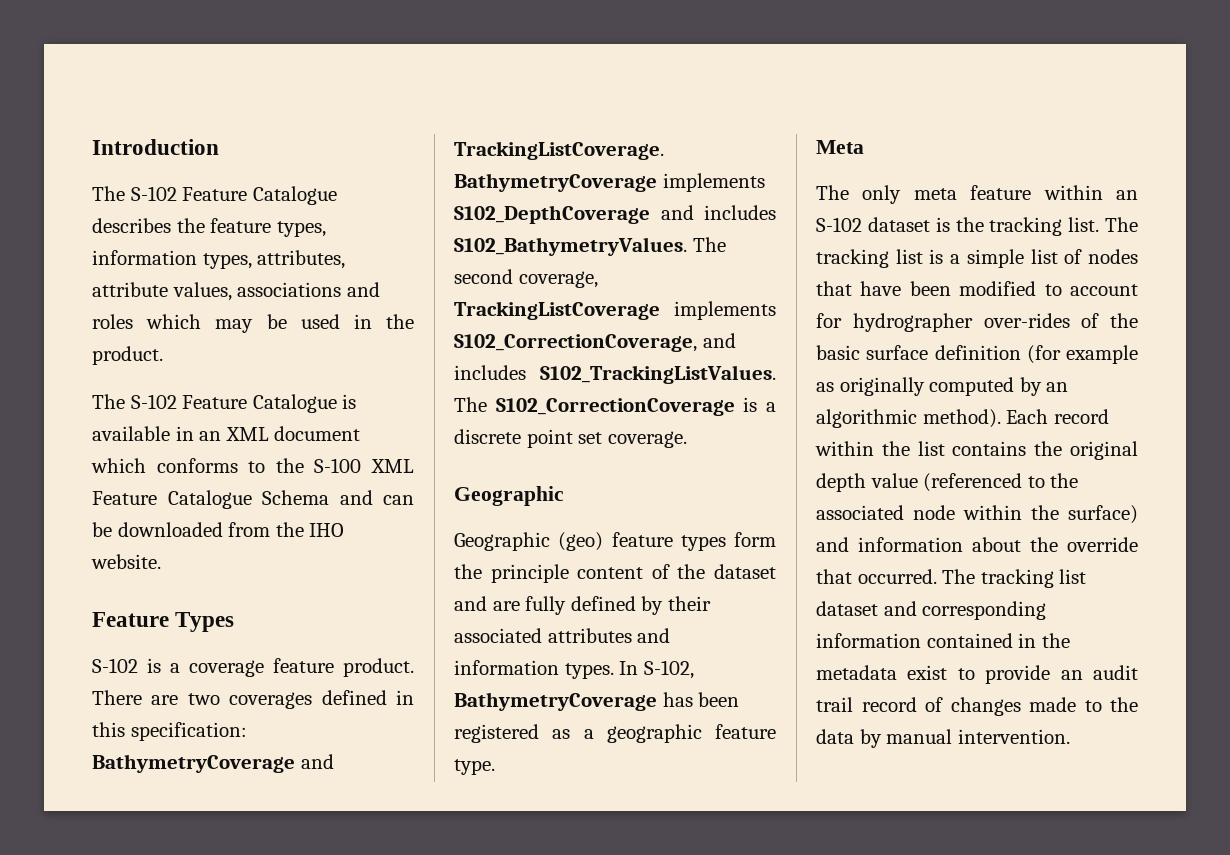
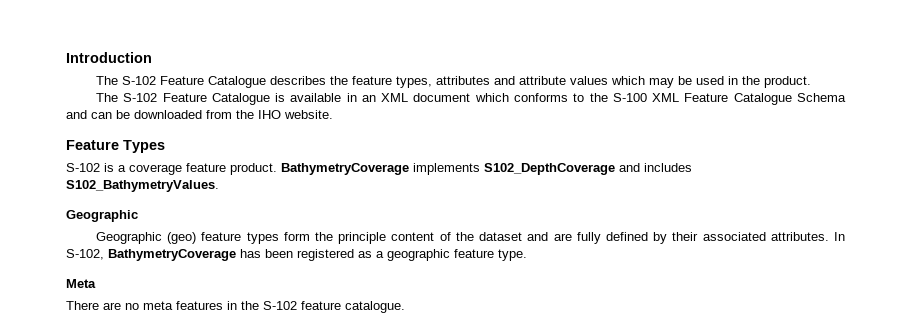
- The S-102 Feature Catalogue describes the feature types, information types, attributes, attribute values, associations and roles which may be used in the product.
+ The S-102 Feature Catalogue describes the feature types, attributes and attribute values which may be used in the product.
- There are two coverages defined in this specification: BathymetryCoverage and TrackingListCoverage.
- The second coverage, TrackingListCoverage implements S102_CorrectionCoverage, and includes S102_TrackingListValues. The S102_CorrectionCoverage is a discrete point set coverage.
- Geographic (geo) feature types form the principle content of the dataset and are fully defined by their associated attributes and information types.
+ Geographic (geo) feature types form the principle content of the dataset and are fully defined by their associated attributes.
- The only meta feature within an S-102 dataset is the tracking list. The tracking list is a simple list of nodes that have been modified to account for hydrographer over-rides of the basic surface definition (for example as originally computed by an algorithmic method). Each record within the list contains the original depth value (referenced to the associated node within the surface) and information about the override that occurred. The tracking list dataset and corresponding information contained in the metadata exist to provide an audit trail record of changes made to the data by manual intervention.
+ There are no meta features in the S-102 feature catalogue.

